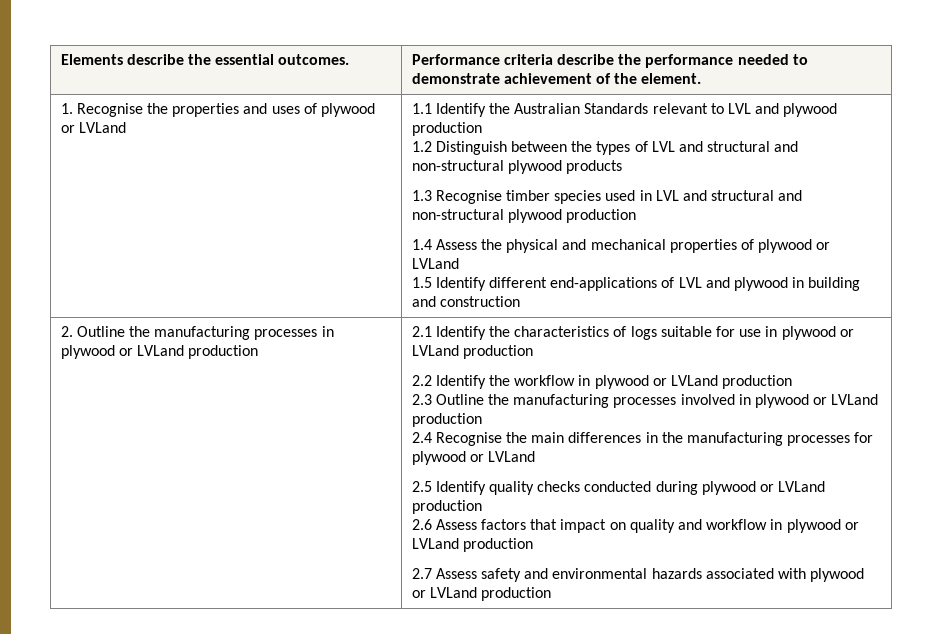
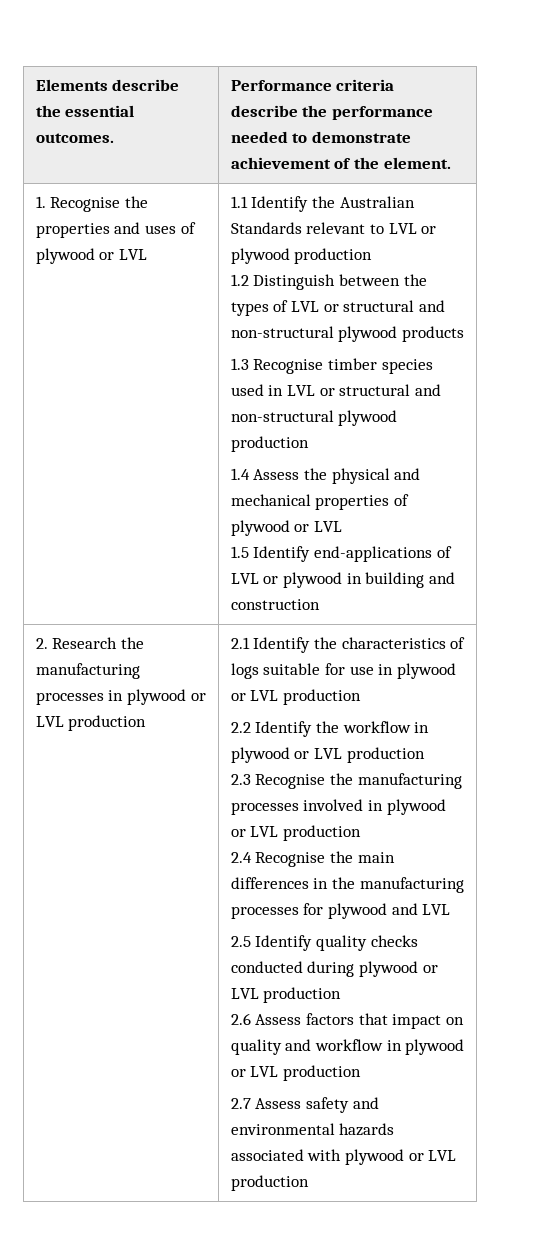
- 1. Recognise the properties and uses of plywood or LVLand
+ 1. Recognise the properties and uses of plywood or LVL
- 1.1 Identify the Australian Standards relevant to LVL and plywood production
+ 1.1 Identify the Australian Standards relevant to LVL or plywood production
- 1.2 Distinguish between the types of LVL and structural and non-structural plywood products
+ 1.2 Distinguish between the types of LVL or structural and non-structural plywood products
- 1.3 Recognise timber species used in LVL and structural and non-structural plywood production
+ 1.3 Recognise timber species used in LVL or structural and non-structural plywood production
- 1.4 Assess the physical and mechanical properties of plywood or LVLand
+ 1.4 Assess the physical and mechanical properties of plywood or LVL
- 1.5 Identify different end-applications of LVL and plywood in building and construction
+ 1.5 Identify end-applications of LVL or plywood in building and construction
- 2. Outline the manufacturing processes in plywood or LVLand production
+ 2. Research the manufacturing processes in plywood or LVL production
- 2.1 Identify the characteristics of logs suitable for use in plywood or LVLand production
+ 2.1 Identify the characteristics of logs suitable for use in plywood or LVL production
- 2.2 Identify the workflow in plywood or LVLand production
+ 2.2 Identify the workflow in plywood or LVL production
- 2.3 Outline the manufacturing processes involved in plywood or LVLand production
+ 2.3 Recognise the manufacturing processes involved in plywood or LVL production
- 2.4 Recognise the main differences in the manufacturing processes for plywood or LVLand
+ 2.4 Recognise the main differences in the manufacturing processes for plywood and LVL
- 2.5 Identify quality checks conducted during plywood or LVLand production
+ 2.5 Identify quality checks conducted during plywood or LVL production
- 2.6 Assess factors that impact on quality and workflow in plywood or LVLand production
+ 2.6 Assess factors that impact on quality and workflow in plywood or LVL production
- 2.7 Assess safety and environmental hazards associated with plywood or LVLand production
+ 2.7 Assess safety and environmental hazards associated with plywood or LVL production

